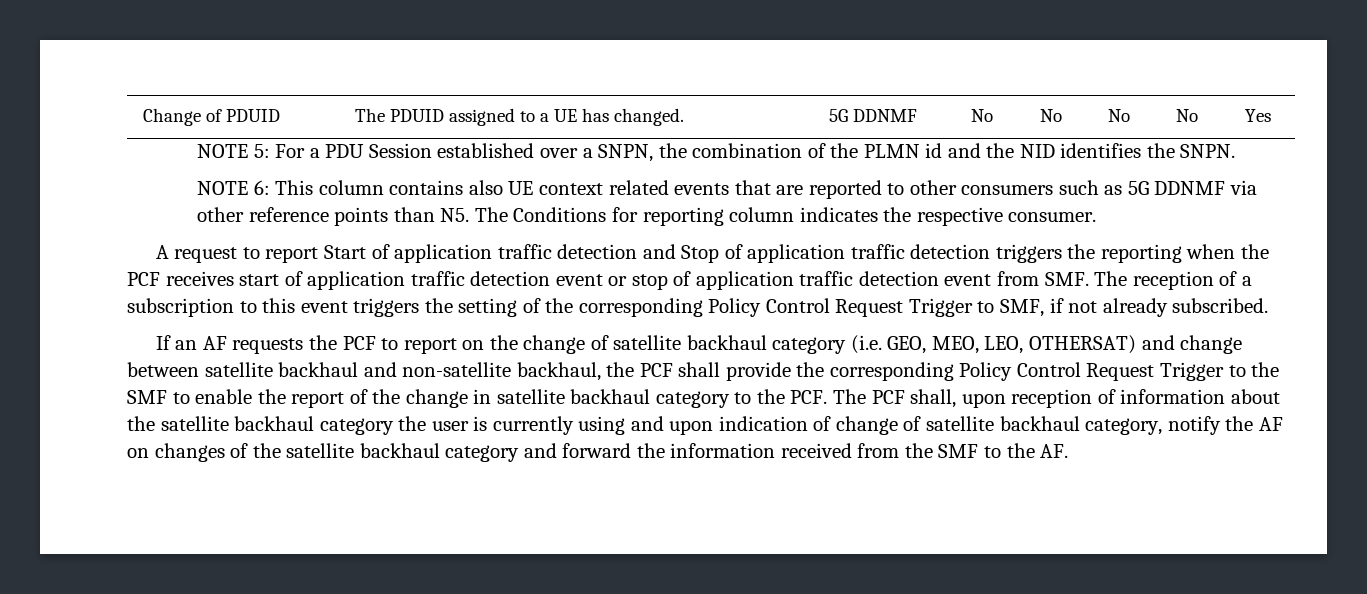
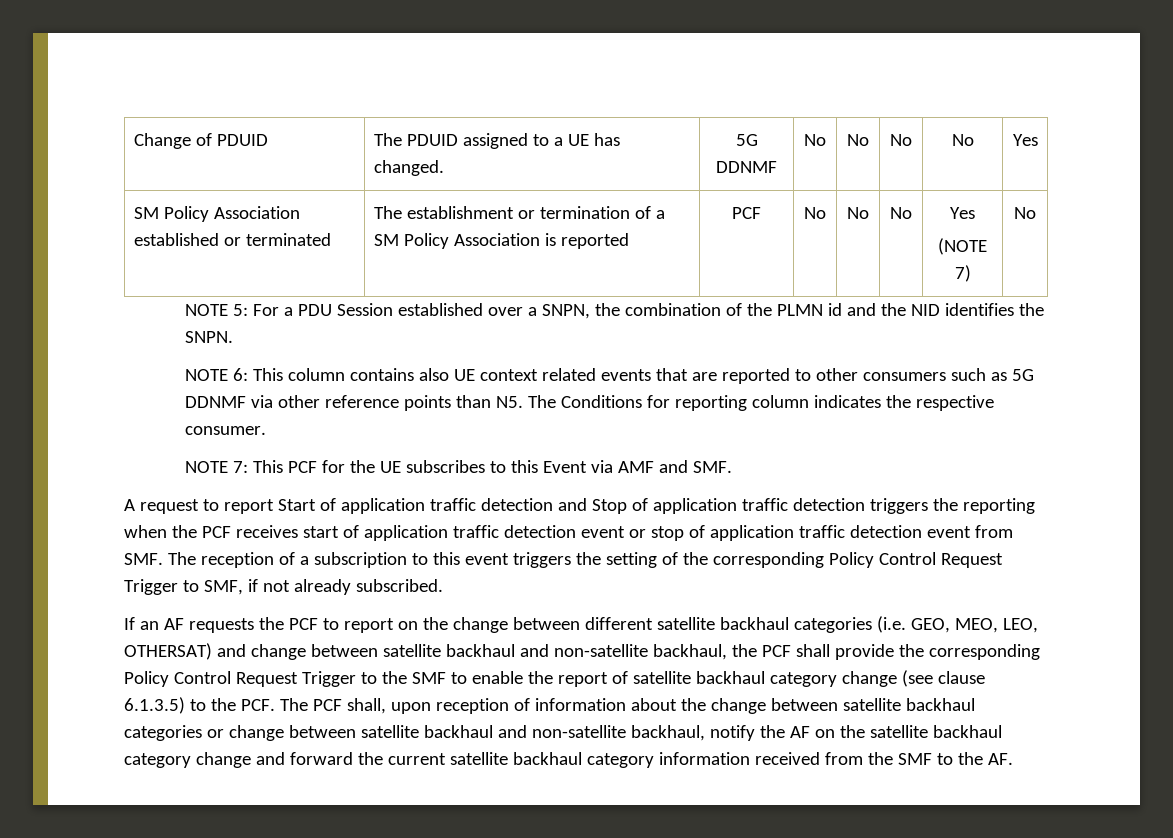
+ SM Policy Association established or terminated | The establishment or termination of a SM Policy Association is reported | PCF | No | No | No | Yes
+ (NOTE 7) | No
+ NOTE 7: This PCF for the UE subscribes to this Event via AMF and SMF.
- If an AF requests the PCF to report on the change of satellite backhaul category (i.e. GEO, MEO, LEO, OTHERSAT) and change between satellite backhaul and non-satellite backhaul, the PCF shall provide the corresponding Policy Control Request Trigger to the SMF to enable the report of the change in satellite backhaul category to the PCF. The PCF shall, upon reception of information about the satellite backhaul category the user is currently using and upon indication of change of satellite backhaul category, notify the AF on changes of the satellite backhaul category and forward the information received from the SMF to the AF.
+ If an AF requests the PCF to report on the change between different satellite backhaul categories (i.e. GEO, MEO, LEO, OTHERSAT) and change between satellite backhaul and non-satellite backhaul, the PCF shall provide the corresponding Policy Control Request Trigger to the SMF to enable the report of satellite backhaul category change (see clause 6.1.3.5) to the PCF. The PCF shall, upon reception of information about the change between satellite backhaul categories or change between satellite backhaul and non-satellite backhaul, notify the AF on the satellite backhaul category change and forward the current satellite backhaul category information received from the SMF to the AF.

